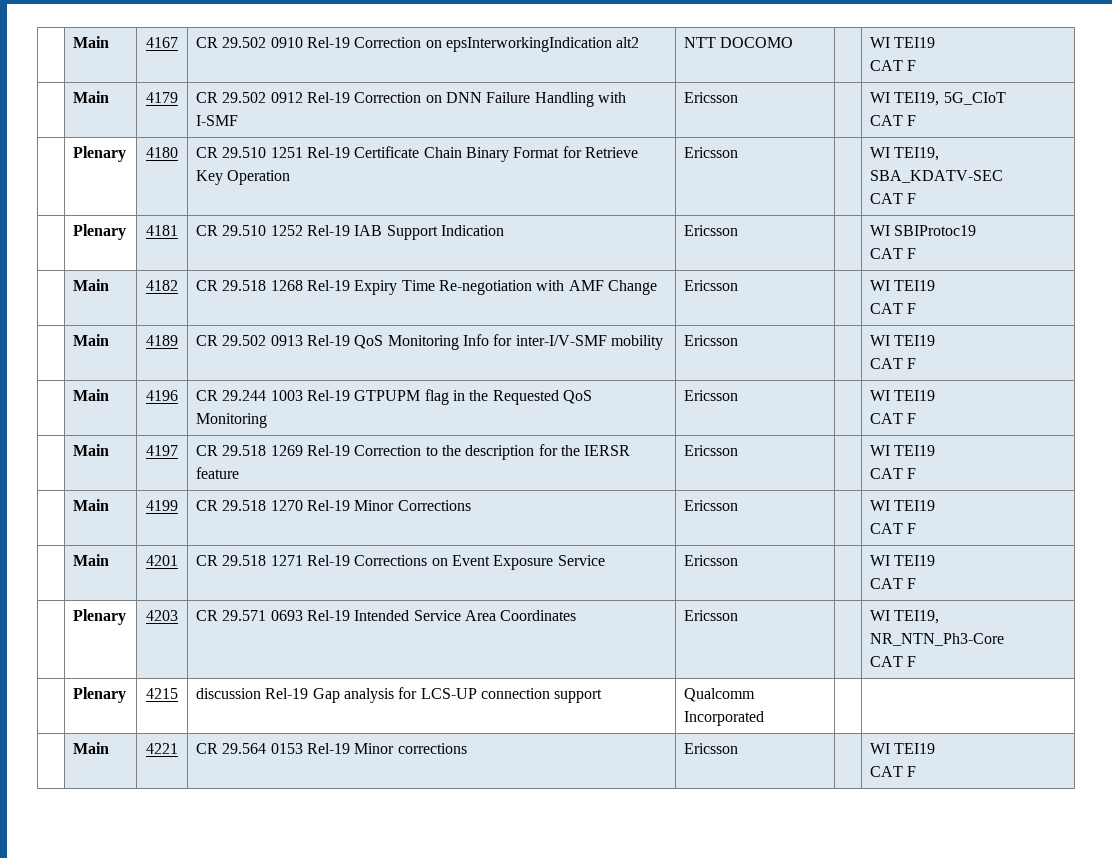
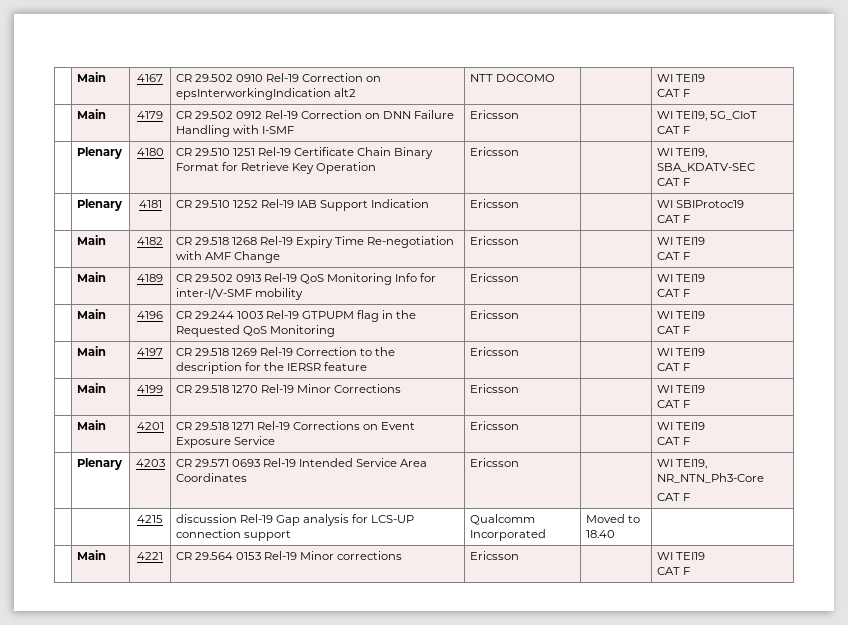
- | Plenary | 4215 | discussion Rel-19 Gap analysis for LCS-UP connection support | Qualcomm Incorporated | |
+ | | 4215 | discussion Rel-19 Gap analysis for LCS-UP connection support | Qualcomm Incorporated | Moved to 18.40 |

